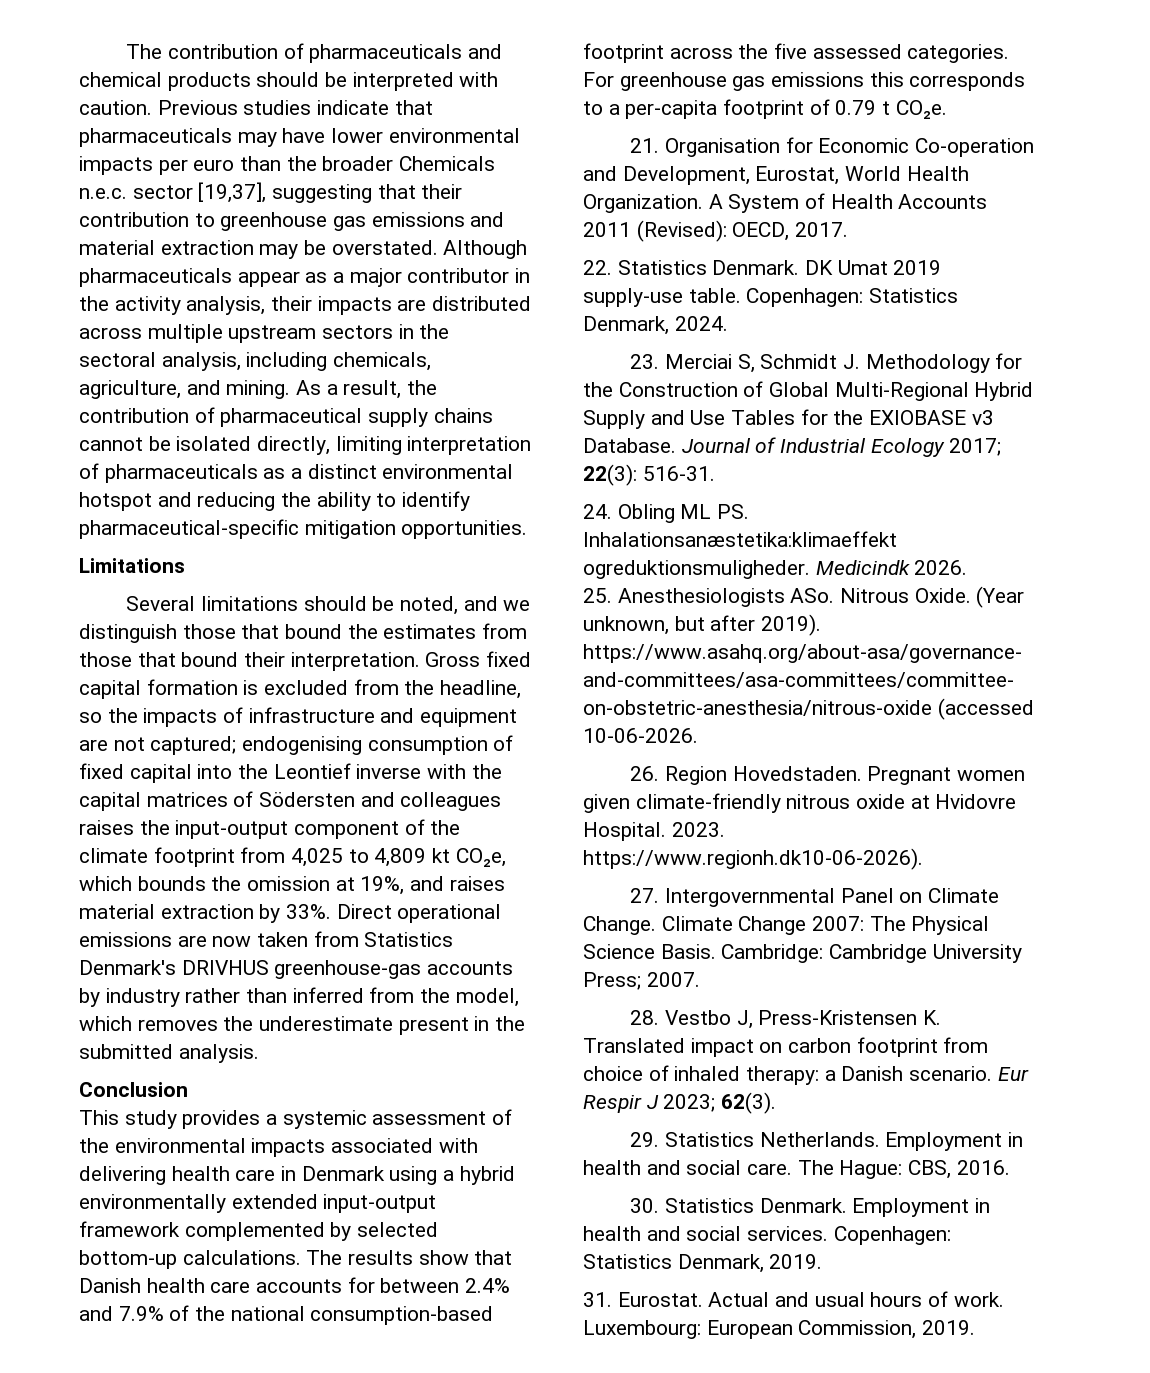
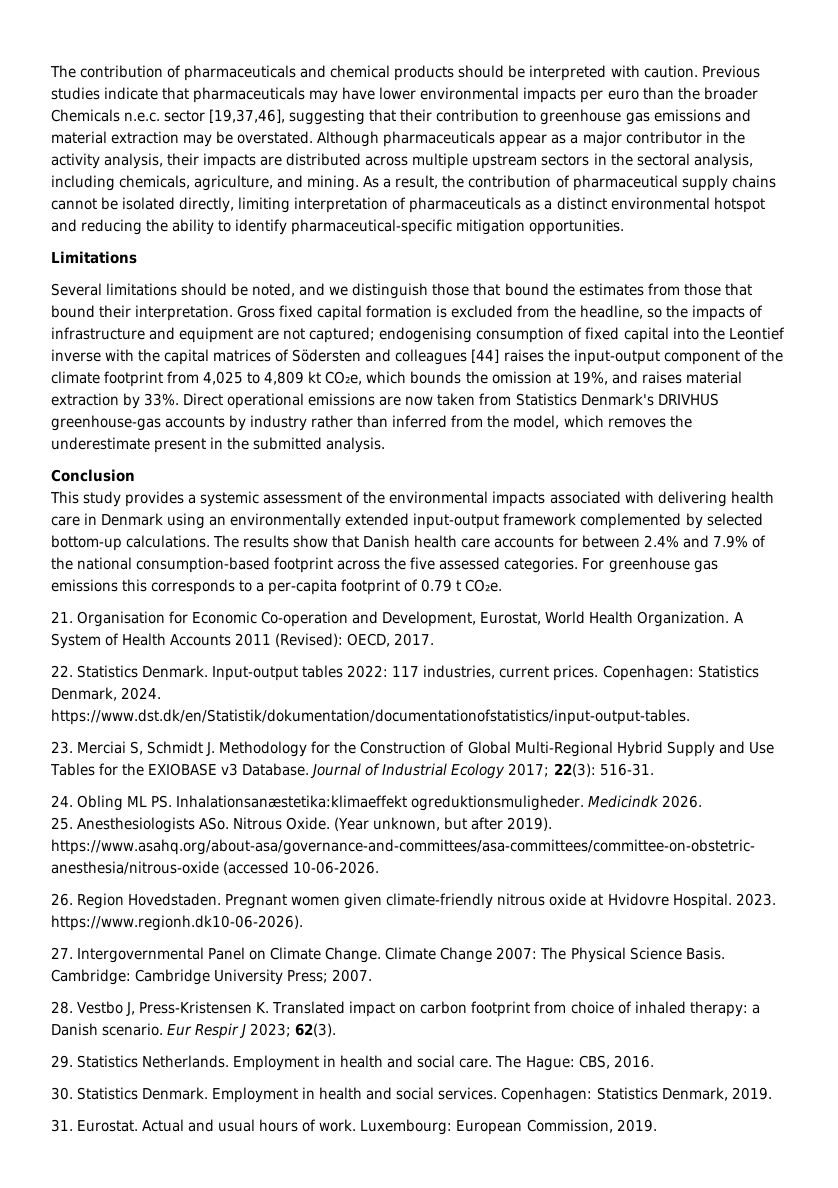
- Previous studies indicate that pharmaceuticals may have lower environmental impacts per euro than the broader Chemicals n.e.c. sector [19,37], suggesting that their contribution to greenhouse gas emissions and material extraction may be overstated.
+ Previous studies indicate that pharmaceuticals may have lower environmental impacts per euro than the broader Chemicals n.e.c. sector [19,37,46], suggesting that their contribution to greenhouse gas emissions and material extraction may be overstated.
- endogenising consumption of fixed capital into the Leontief inverse with the capital matrices of Södersten and colleagues raises the input-output component of the climate footprint from 4,025 to 4,809 kt CO₂e, which bounds the omission at 19%, and raises material extraction by 33%.
+ endogenising consumption of fixed capital into the Leontief inverse with the capital matrices of Södersten and colleagues [44] raises the input-output component of the climate footprint from 4,025 to 4,809 kt CO₂e, which bounds the omission at 19%, and raises material extraction by 33%.
- This study provides a systemic assessment of the environmental impacts associated with delivering health care in Denmark using a hybrid environmentally extended input-output framework complemented by selected bottom-up calculations.
+ This study provides a systemic assessment of the environmental impacts associated with delivering health care in Denmark using an environmentally extended input-output framework complemented by selected bottom-up calculations.
- DK Umat 2019 supply-use table.
+ Input-output tables 2022: 117 industries, current prices.
- Copenhagen: Statistics Denmark, 2024.
+ Copenhagen: Statistics Denmark, 2024. https://www.dst.dk/en/Statistik/dokumentation/documentationofstatistics/input-output-tables.

